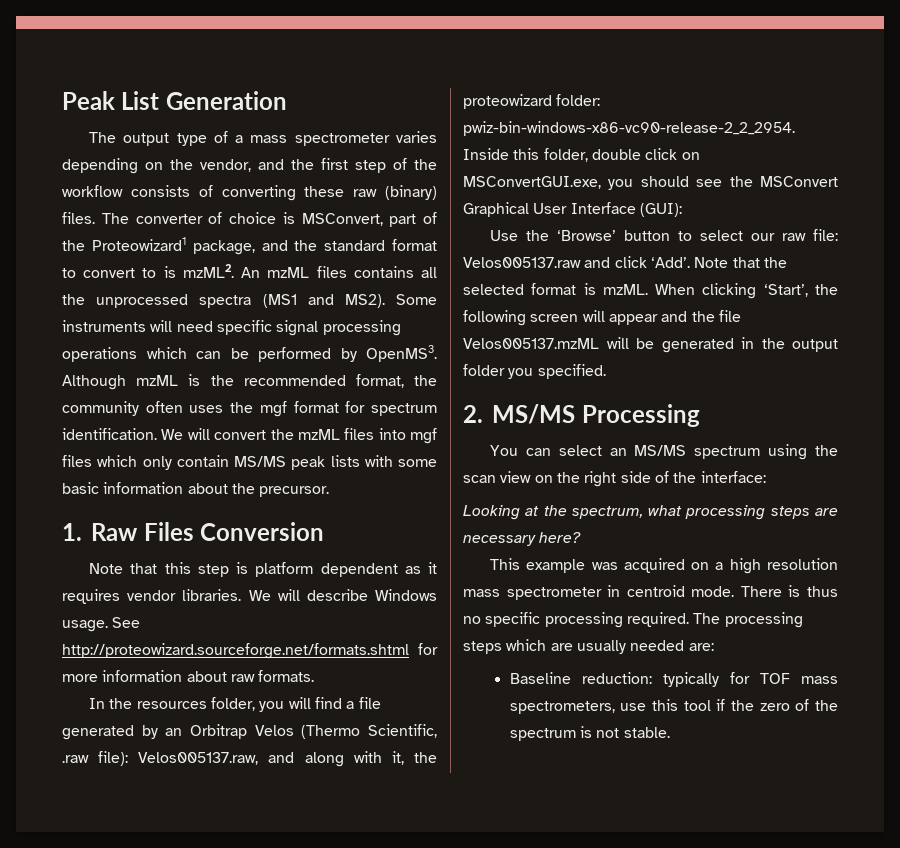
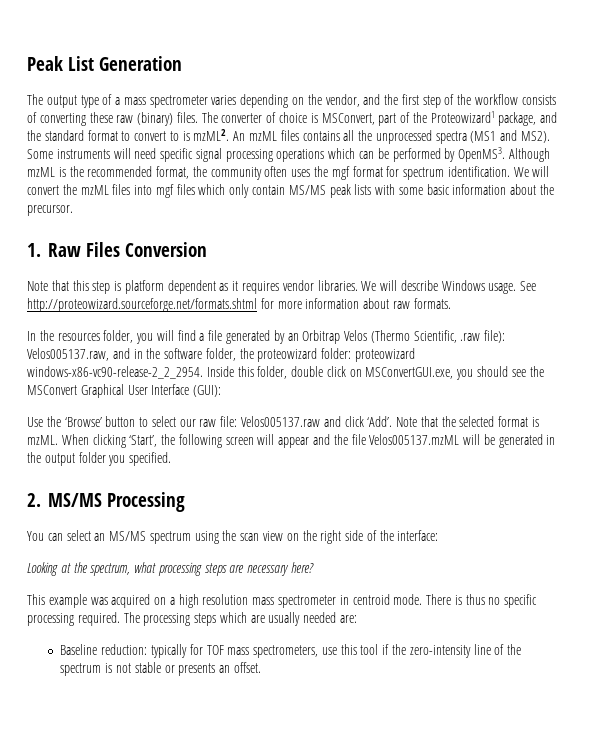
- In the resources folder, you will find a file generated by an Orbitrap Velos (Thermo Scientific, .raw file): Velos005137.raw, and along with it, the proteowizard folder: pwiz-bin-windows-x86-vc90-release-2_2_2954.
+ In the resources folder, you will find a file generated by an Orbitrap Velos (Thermo Scientific, .raw file): Velos005137.raw, and in the software folder, the proteowizard folder: proteowizard windows-x86-vc90-release-2_2_2954.
- Baseline reduction: typically for TOF mass spectrometers, use this tool if the zero of the spectrum is not stable.
+ Baseline reduction: typically for TOF mass spectrometers, use this tool if the zero-intensity line of the spectrum is not stable or presents an offset.

